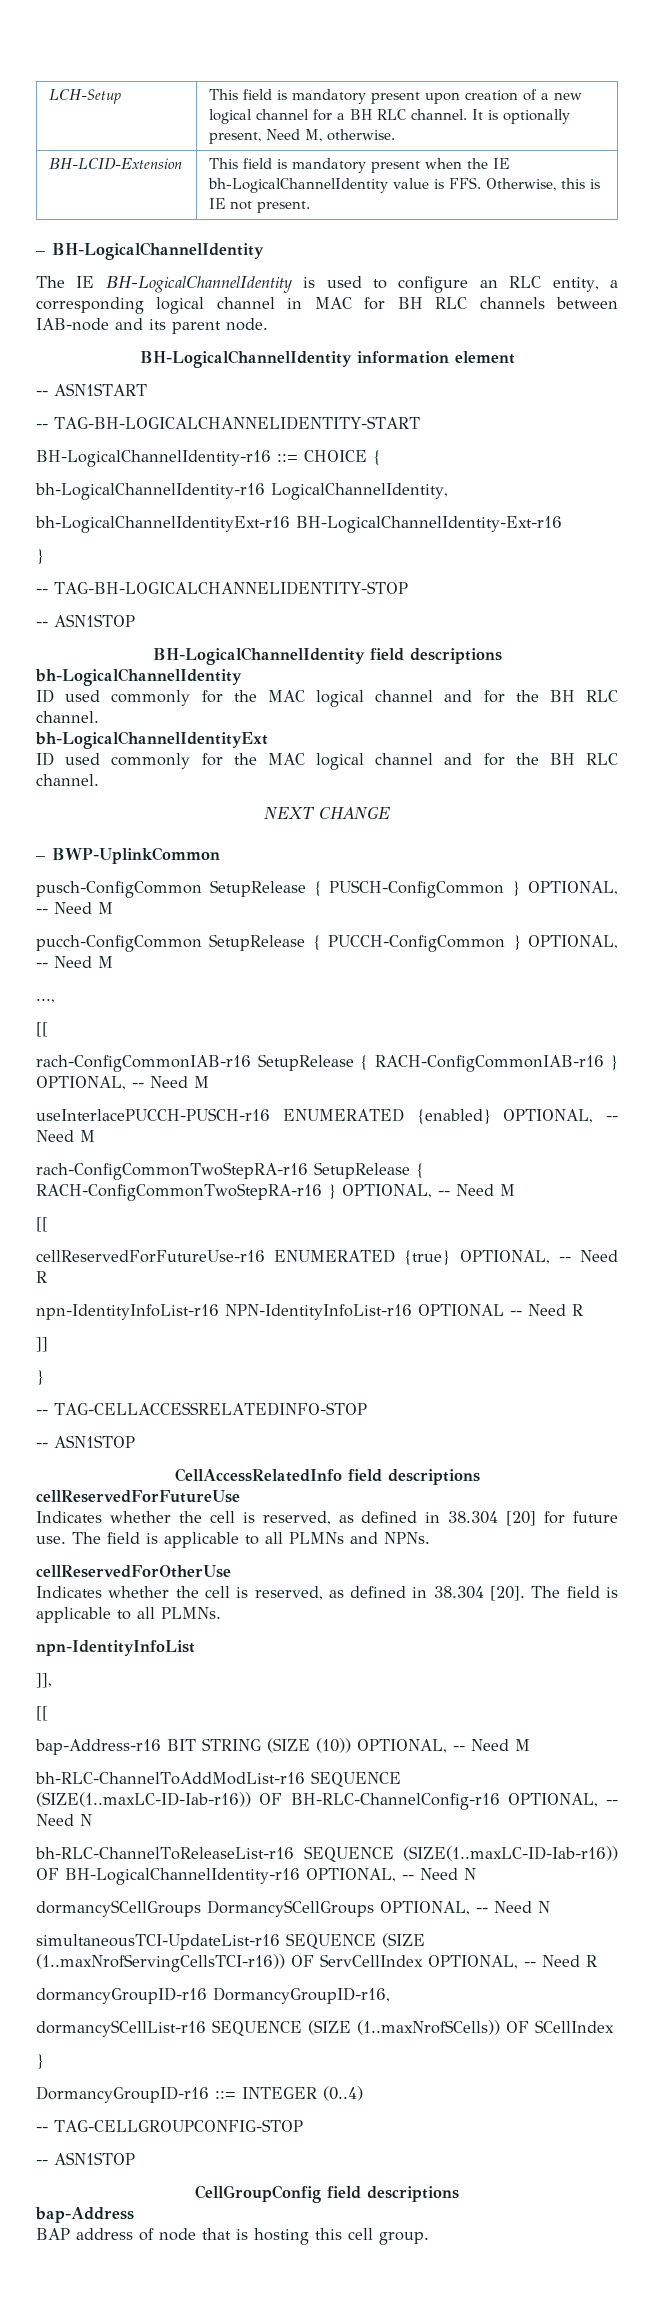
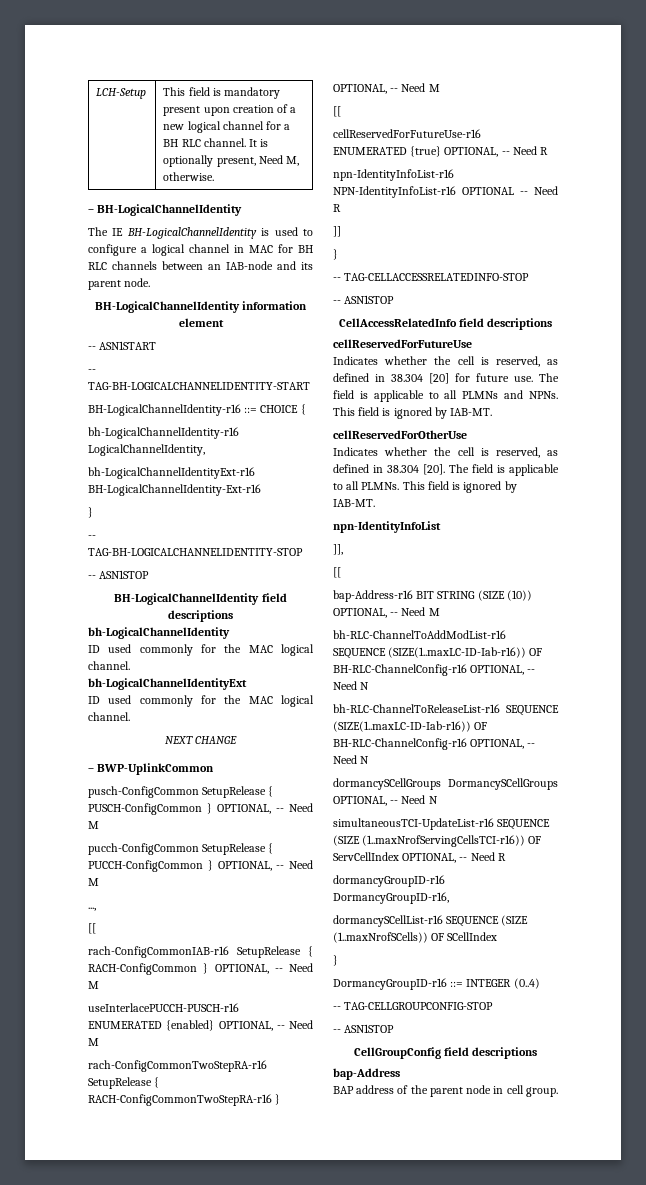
- BH-LCID-Extension | This field is mandatory present when the IE bh-LogicalChannelIdentity value is FFS. Otherwise, this is IE not present.
- The IE BH-LogicalChannelIdentity is used to configure an RLC entity, a corresponding logical channel in MAC for BH RLC channels between IAB-node and its parent node.
+ The IE BH-LogicalChannelIdentity is used to configure a logical channel in MAC for BH RLC channels between an IAB-node and its parent node.
  BH-LogicalChannelIdentity field descriptions
  bh-LogicalChannelIdentity
- ID used commonly for the MAC logical channel and for the BH RLC channel.
+ ID used commonly for the MAC logical channel.
  bh-LogicalChannelIdentityExt
- ID used commonly for the MAC logical channel and for the BH RLC channel.
+ ID used commonly for the MAC logical channel.
- rach-ConfigCommonIAB-r16 SetupRelease { RACH-ConfigCommonIAB-r16 } OPTIONAL, -- Need M
+ rach-ConfigCommonIAB-r16 SetupRelease { RACH-ConfigCommon } OPTIONAL, -- Need M
- The field is applicable to all PLMNs and NPNs.
+ The field is applicable to all PLMNs and NPNs. This field is ignored by IAB-MT.
- The field is applicable to all PLMNs.
+ The field is applicable to all PLMNs. This field is ignored by IAB-MT.
- bh-RLC-ChannelToReleaseList-r16 SEQUENCE (SIZE(1..maxLC-ID-Iab-r16)) OF BH-LogicalChannelIdentity-r16 OPTIONAL, -- Need N
+ bh-RLC-ChannelToReleaseList-r16 SEQUENCE (SIZE(1..maxLC-ID-Iab-r16)) OF BH-RLC-ChannelConfig-r16 OPTIONAL, -- Need N
- BAP address of node that is hosting this cell group.
+ BAP address of the parent node in cell group.

